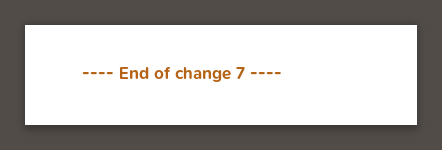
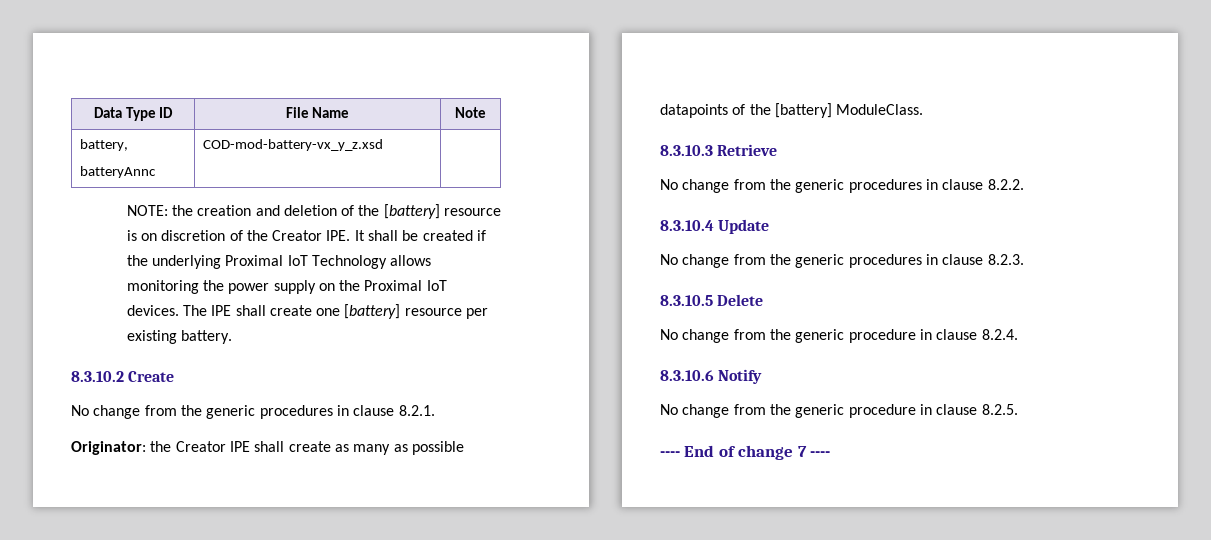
+ Data Type ID | File Name | Note
+ battery,
+ batteryAnnc | COD-mod-battery-vx_y_z.xsd |
+ NOTE: the creation and deletion of the [battery] resource is on discretion of the Creator IPE. It shall be created if the underlying Proximal IoT Technology allows monitoring the power supply on the Proximal IoT devices. The IPE shall create one [battery] resource per existing battery.
+ 8.3.10.2 Create
+ No change from the generic procedures in clause 8.2.1.
+ Originator: the Creator IPE shall create as many as possible datapoints of the [battery] ModuleClass.
+ 8.3.10.3 Retrieve
+ No change from the generic procedures in clause 8.2.2.
+ 8.3.10.4 Update
+ No change from the generic procedures in clause 8.2.3.
+ 8.3.10.5 Delete
+ No change from the generic procedure in clause 8.2.4.
+ 8.3.10.6 Notify
+ No change from the generic procedure in clause 8.2.5.

